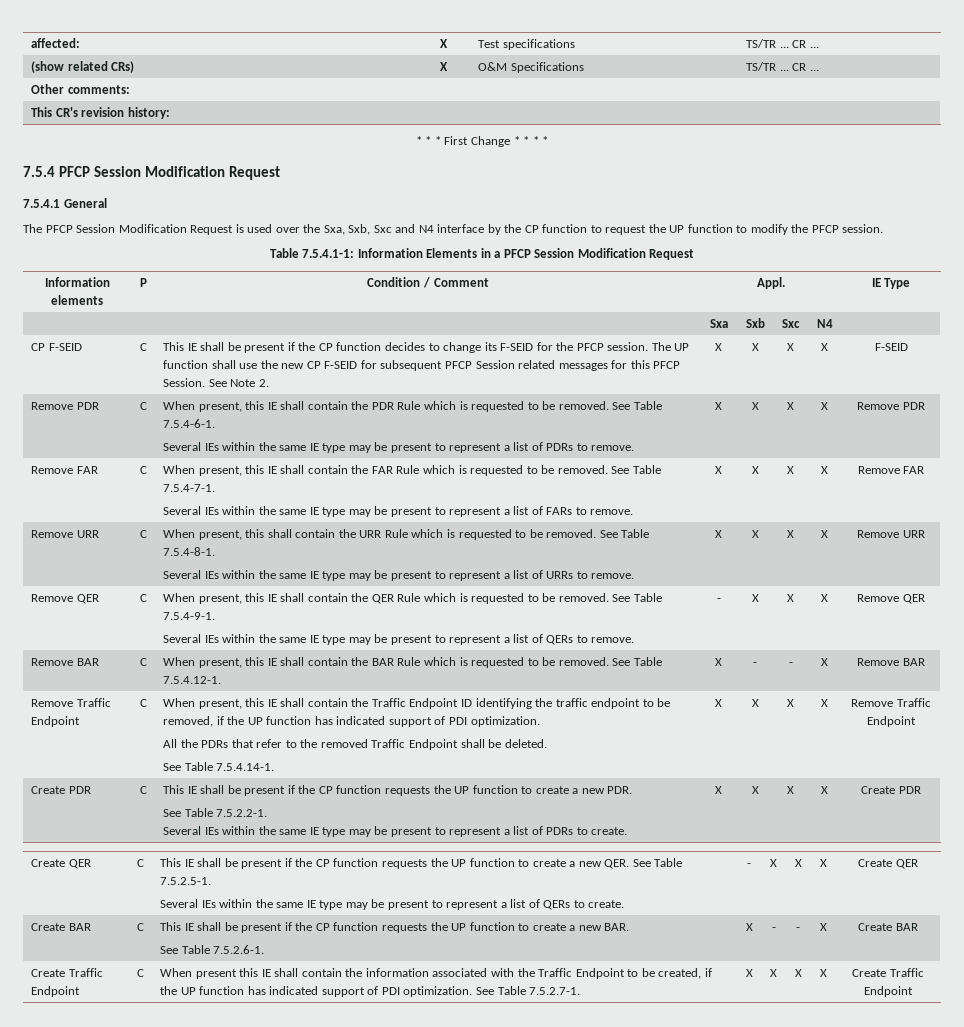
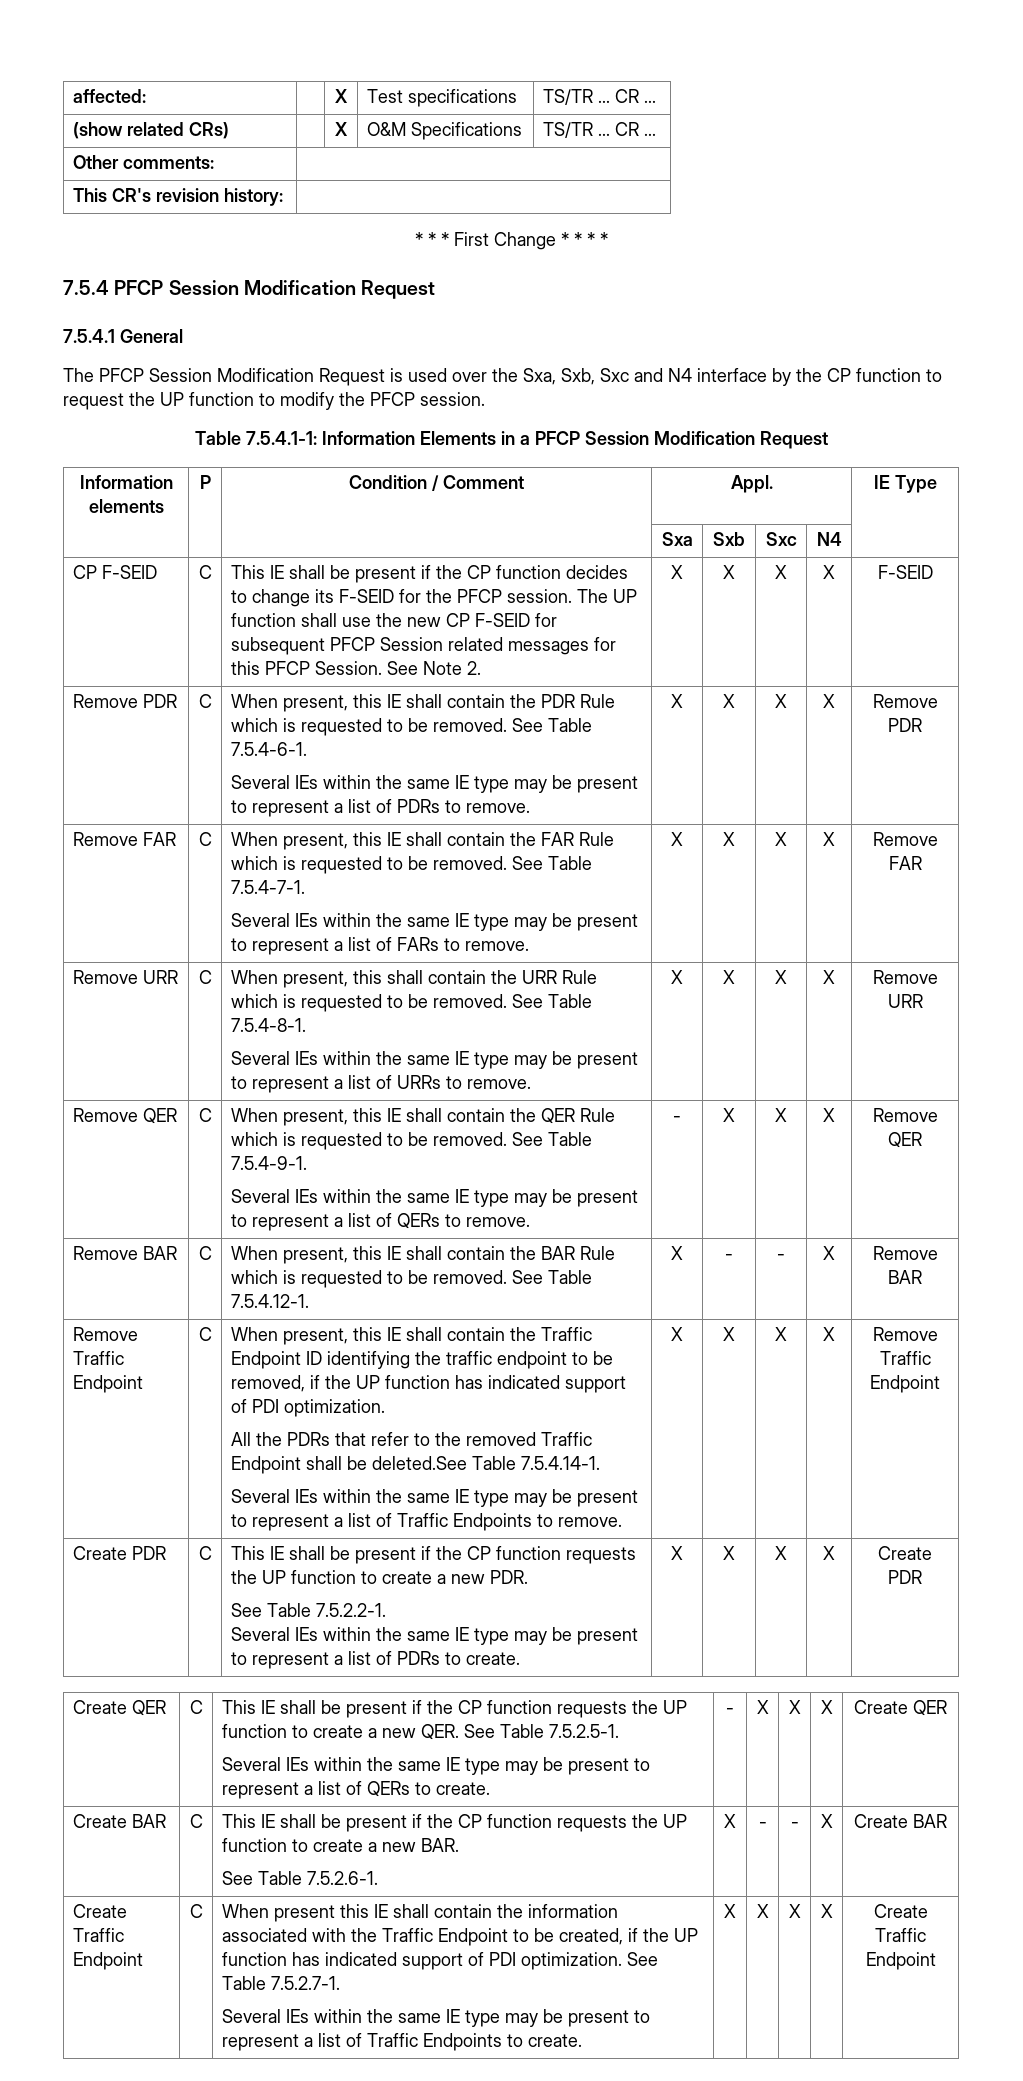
- All the PDRs that refer to the removed Traffic Endpoint shall be deleted.
- See Table 7.5.4.14-1.
+ All the PDRs that refer to the removed Traffic Endpoint shall be deleted.See Table 7.5.4.14-1.
+ Several IEs within the same IE type may be present to represent a list of Traffic Endpoints to remove.
+ Several IEs within the same IE type may be present to represent a list of Traffic Endpoints to create.

